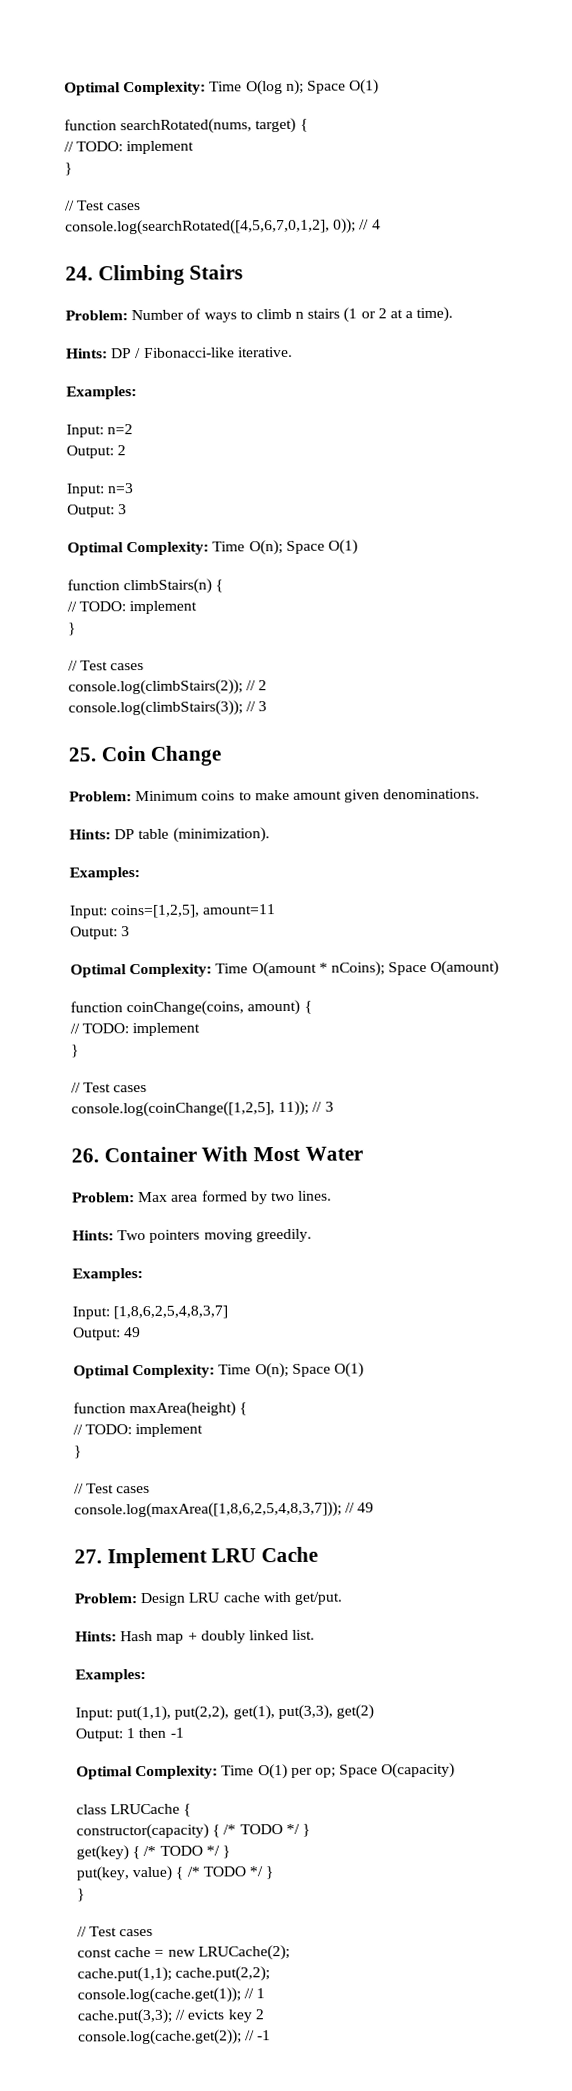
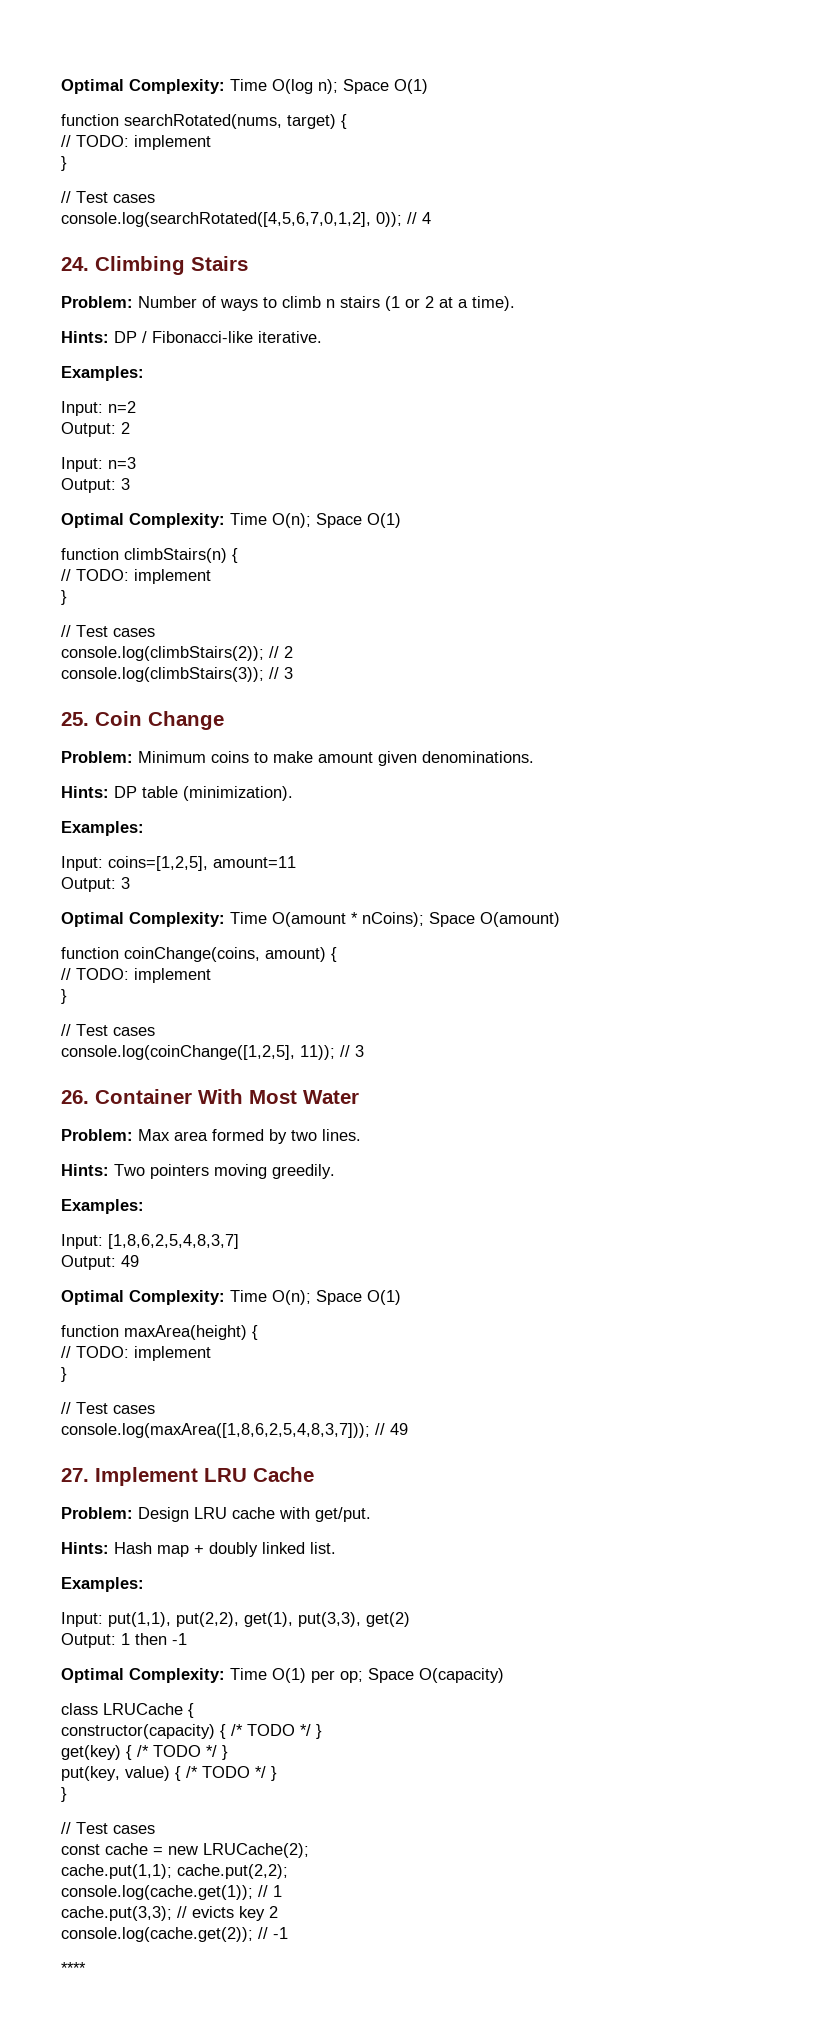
+ ****

